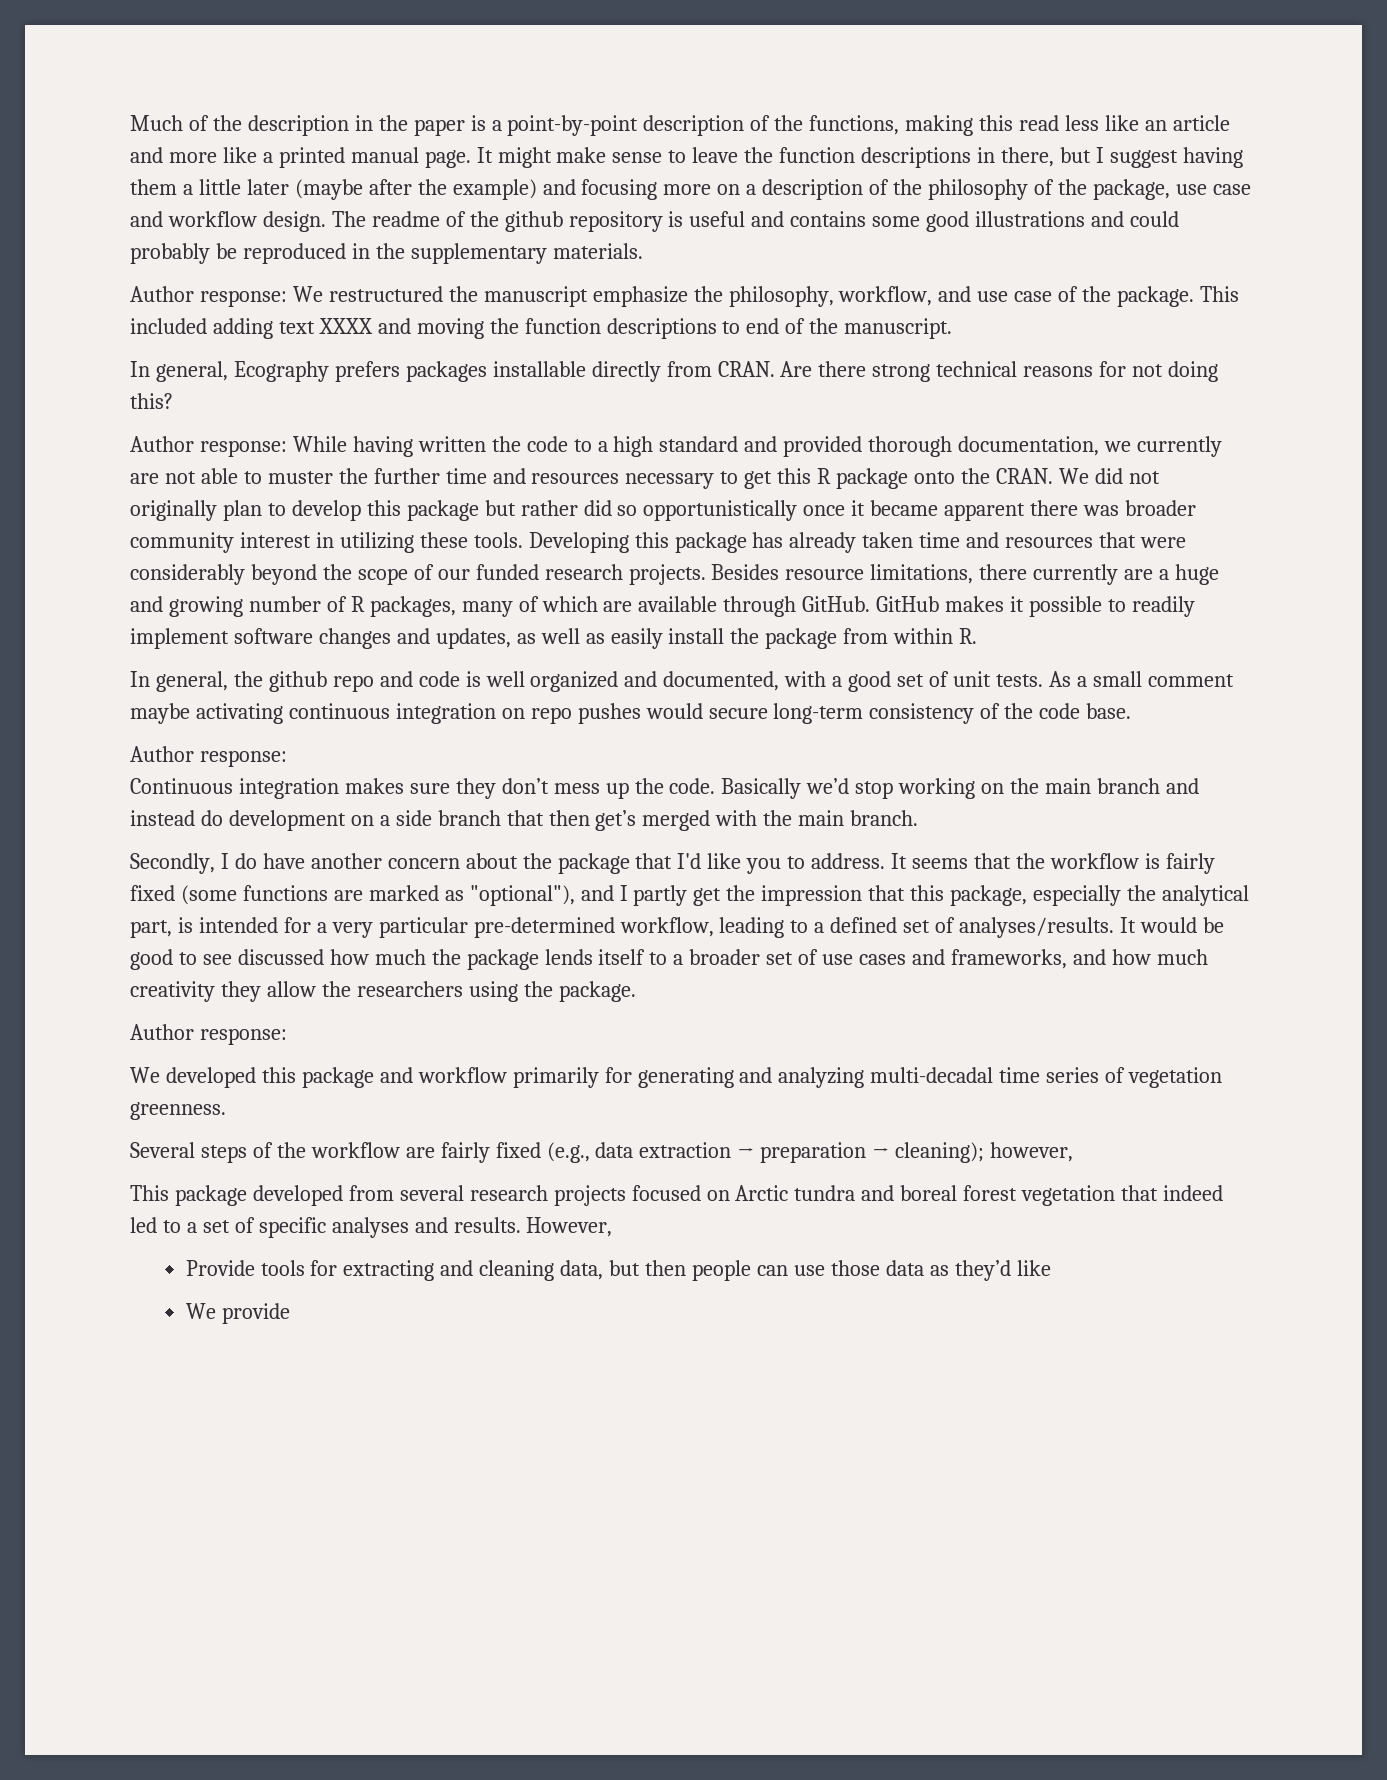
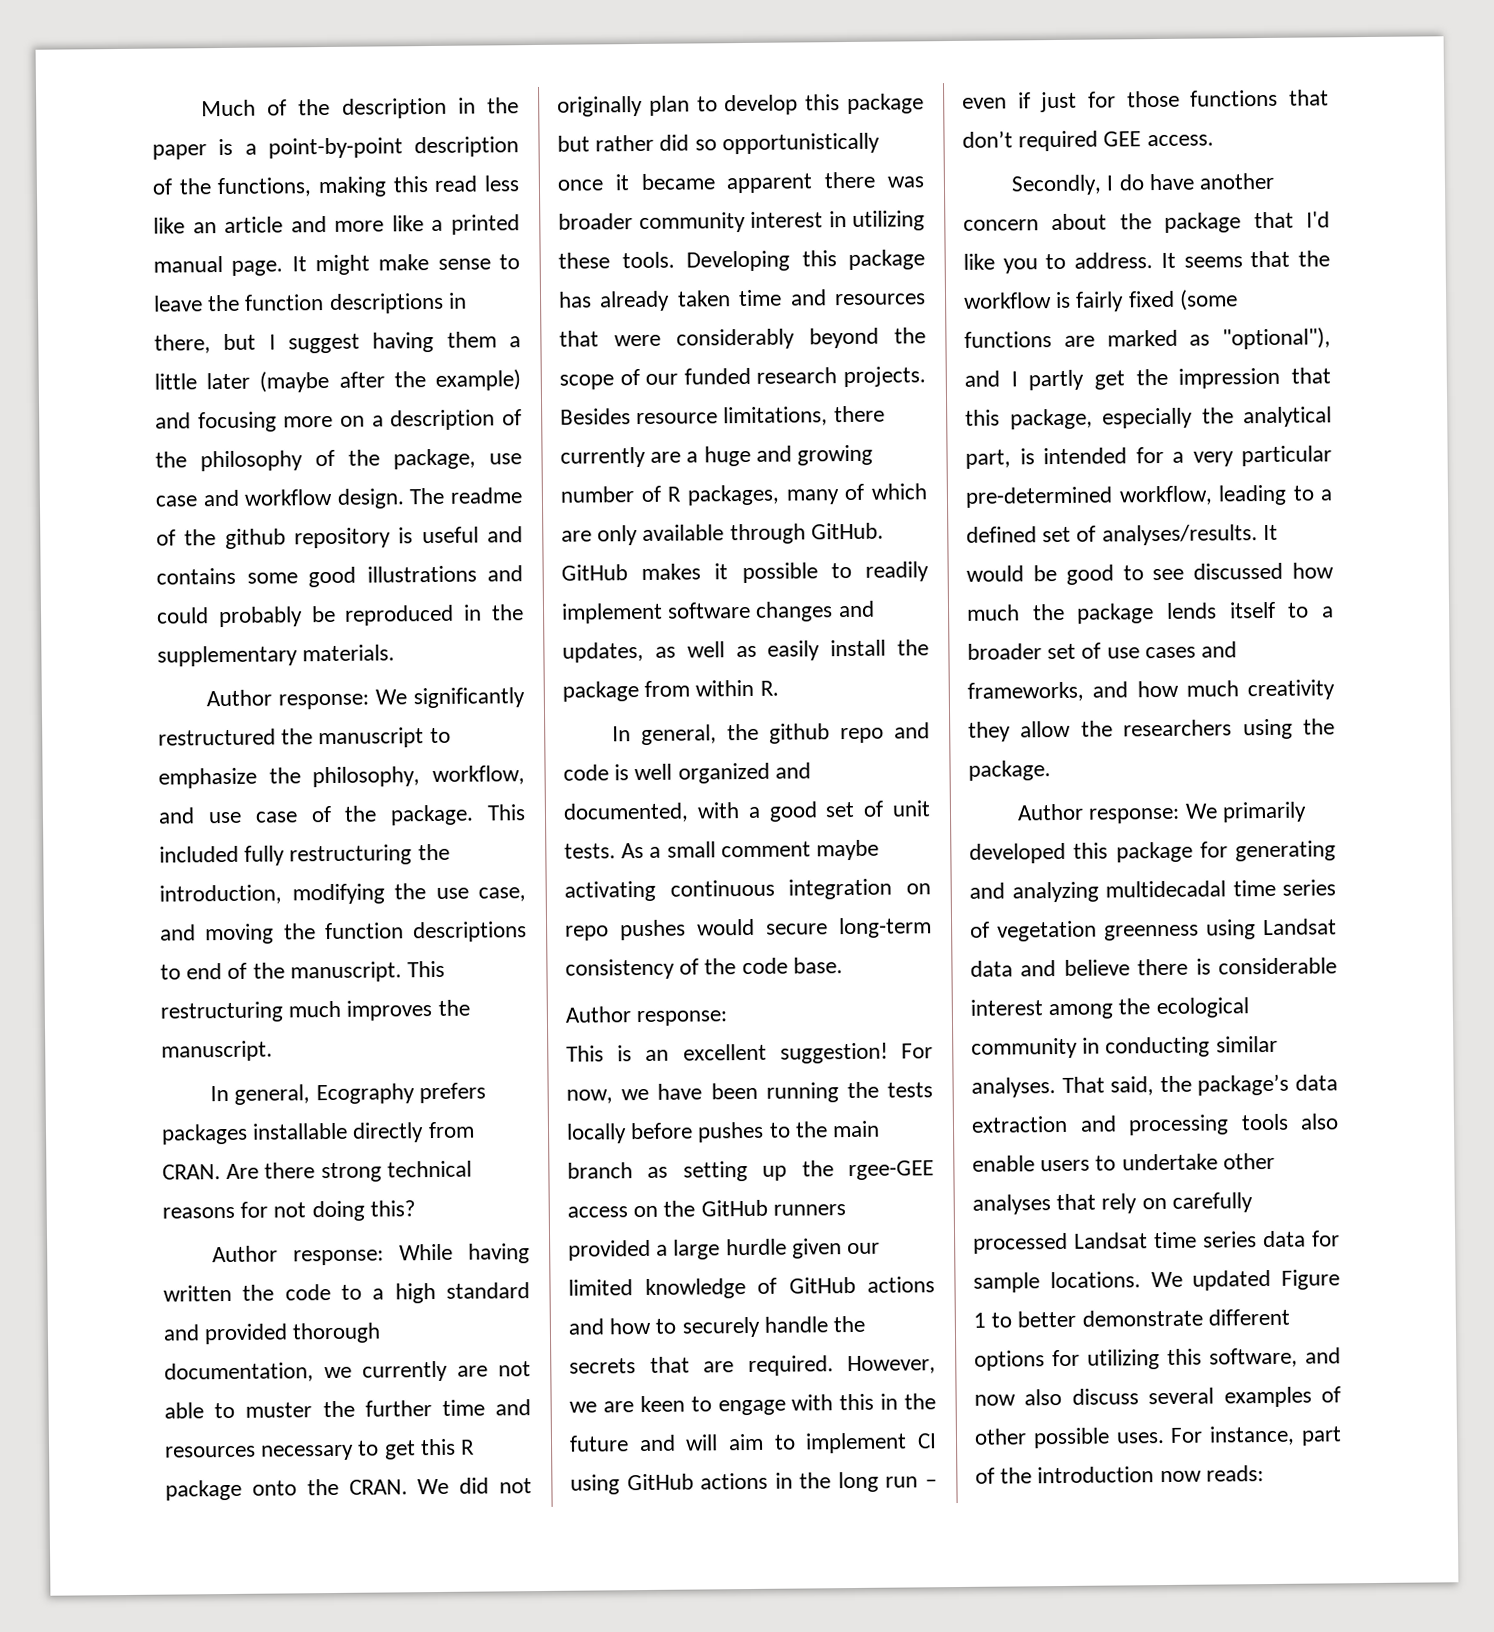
- Author response: We restructured the manuscript emphasize the philosophy, workflow, and use case of the package.
+ Author response: We significantly restructured the manuscript to emphasize the philosophy, workflow, and use case of the package.
- This included adding text XXXX and moving the function descriptions to end of the manuscript.
+ This included fully restructuring the introduction, modifying the use case, and moving the function descriptions to end of the manuscript. This restructuring much improves the manuscript.
- Besides resource limitations, there currently are a huge and growing number of R packages, many of which are available through GitHub.
+ Besides resource limitations, there currently are a huge and growing number of R packages, many of which are only available through GitHub.
- Continuous integration makes sure they don’t mess up the code. Basically we’d stop working on the main branch and instead do development on a side branch that then get’s merged with the main branch.
+ This is an excellent suggestion! For now, we have been running the tests locally before pushes to the main branch as setting up the rgee-GEE access on the GitHub runners provided a large hurdle given our limited knowledge of GitHub actions and how to securely handle the secrets that are required. However, we are keen to engage with this in the future and will aim to implement CI using GitHub actions in the long run – even if just for those functions that don’t required GEE access.
  It would be good to see discussed how much the package lends itself to a broader set of use cases and frameworks, and how much creativity they allow the researchers using the package.
- Author response:
- We developed this package and workflow primarily for generating and analyzing multi-decadal time series of vegetation greenness.
- Several steps of the workflow are fairly fixed (e.g., data extraction → preparation → cleaning); however,
- This package developed from several research projects focused on Arctic tundra and boreal forest vegetation that indeed led to a set of specific analyses and results. However,
- Provide tools for extracting and cleaning data, but then people can use those data as they’d like
- We provide
+ Author response: We primarily developed this package for generating and analyzing multidecadal time series of vegetation greenness using Landsat data and believe there is considerable interest among the ecological community in conducting similar analyses. That said, the package’s data extraction and processing tools also enable users to undertake other analyses that rely on carefully processed Landsat time series data for sample locations. We updated Figure 1 to better demonstrate different options for utilizing this software, and now also discuss several examples of other possible uses. For instance, part of the introduction now reads:

